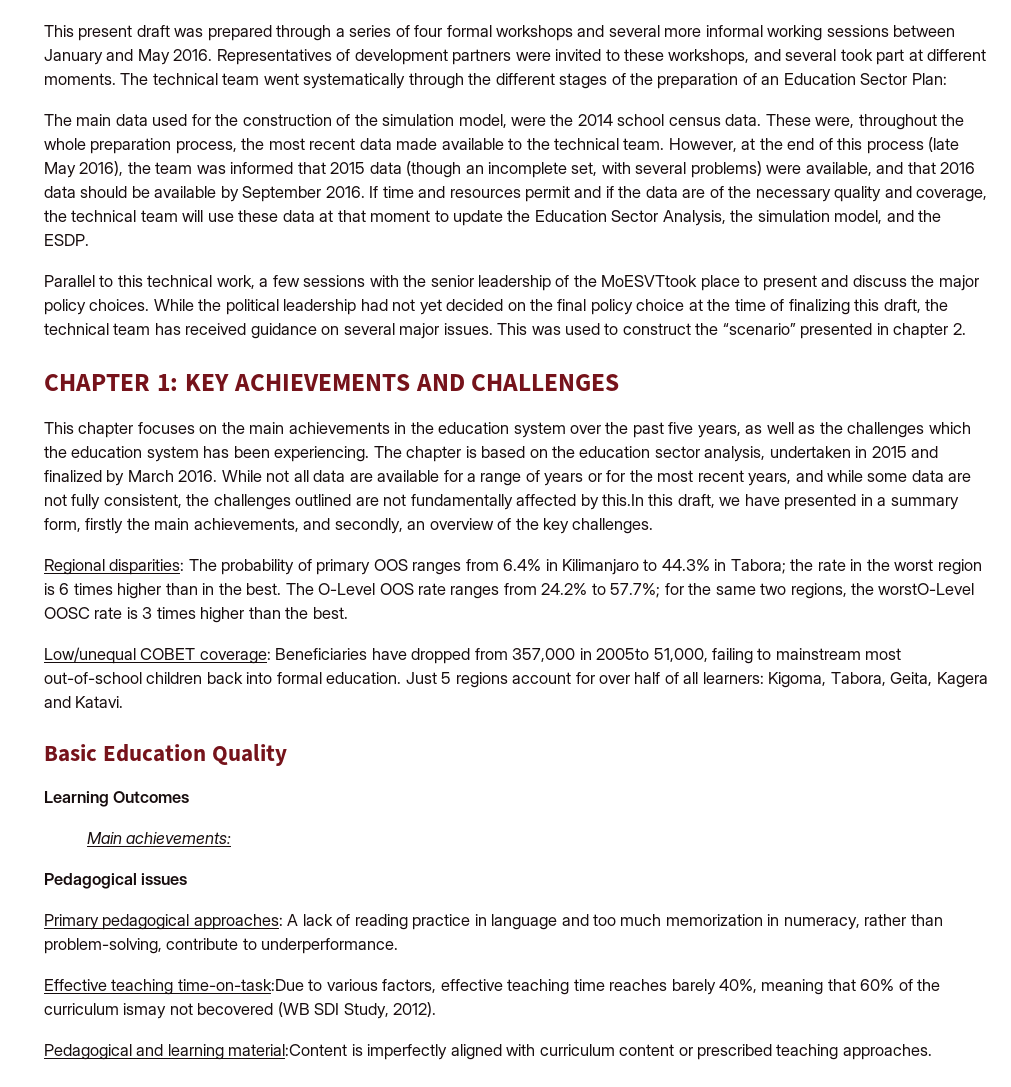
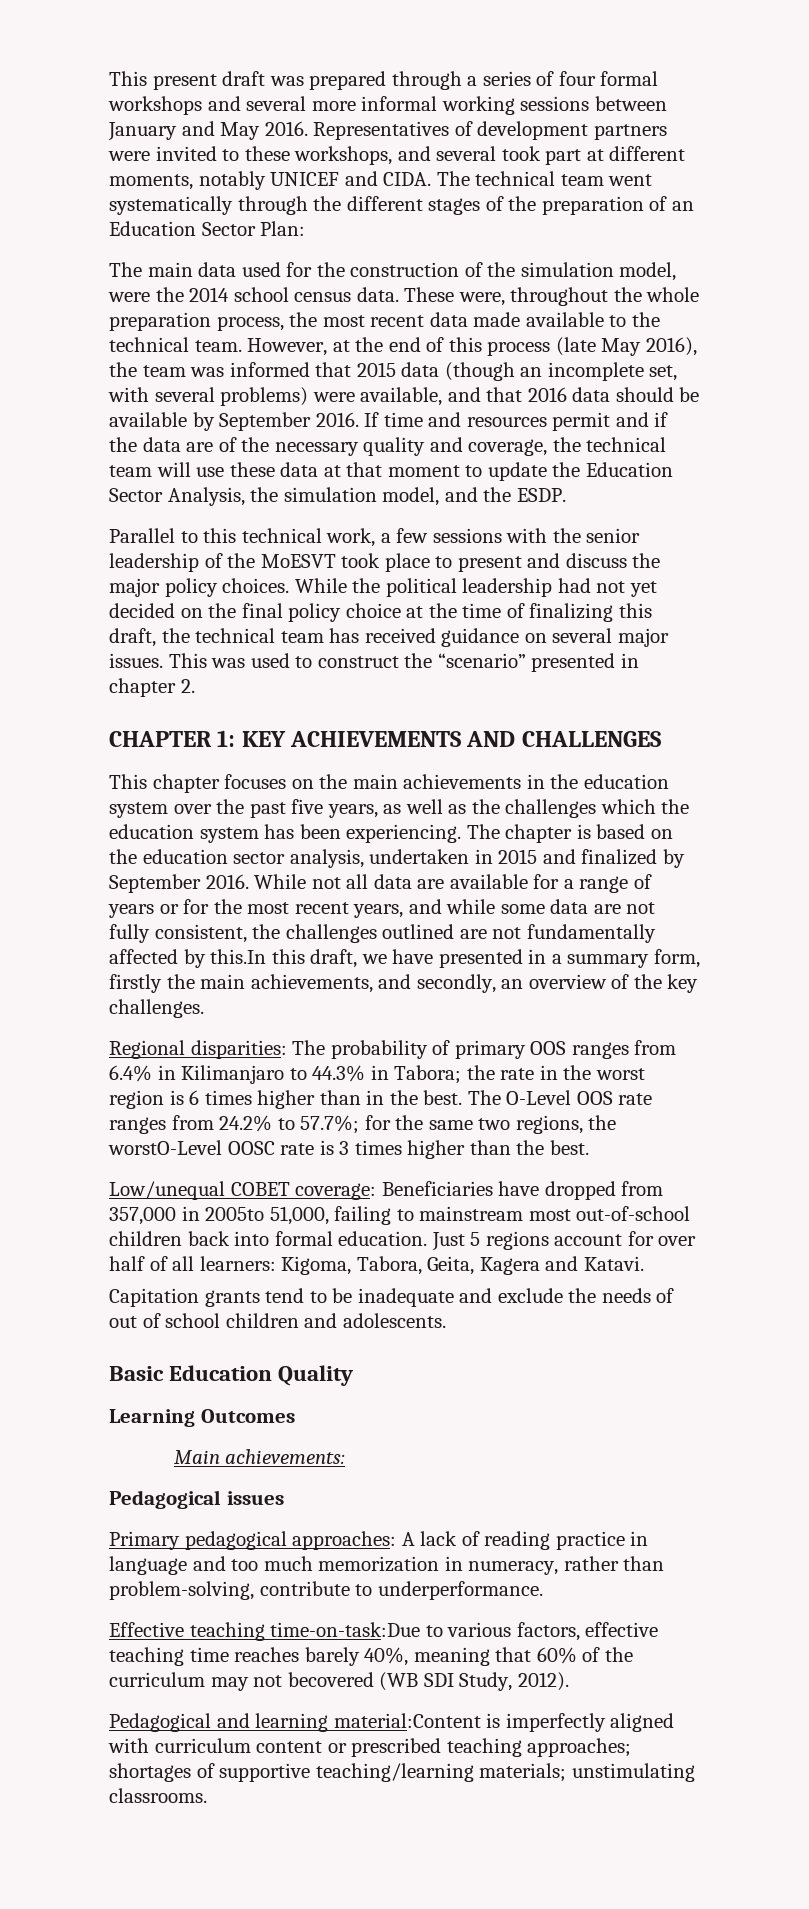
- Representatives of development partners were invited to these workshops, and several took part at different moments.
+ Representatives of development partners were invited to these workshops, and several took part at different moments, notably UNICEF and CIDA.
- Parallel to this technical work, a few sessions with the senior leadership of the MoESVTtook place to present and discuss the major policy choices.
+ Parallel to this technical work, a few sessions with the senior leadership of the MoESVT took place to present and discuss the major policy choices.
- The chapter is based on the education sector analysis, undertaken in 2015 and finalized by March 2016.
+ The chapter is based on the education sector analysis, undertaken in 2015 and finalized by September 2016.
+ Capitation grants tend to be inadequate and exclude the needs of out of school children and adolescents.
- Effective teaching time-on-task:Due to various factors, effective teaching time reaches barely 40%, meaning that 60% of the curriculum ismay not becovered (WB SDI Study, 2012).
+ Effective teaching time-on-task:Due to various factors, effective teaching time reaches barely 40%, meaning that 60% of the curriculum may not becovered (WB SDI Study, 2012).
- Pedagogical and learning material:Content is imperfectly aligned with curriculum content or prescribed teaching approaches.
+ Pedagogical and learning material:Content is imperfectly aligned with curriculum content or prescribed teaching approaches; shortages of supportive teaching/learning materials; unstimulating classrooms.

